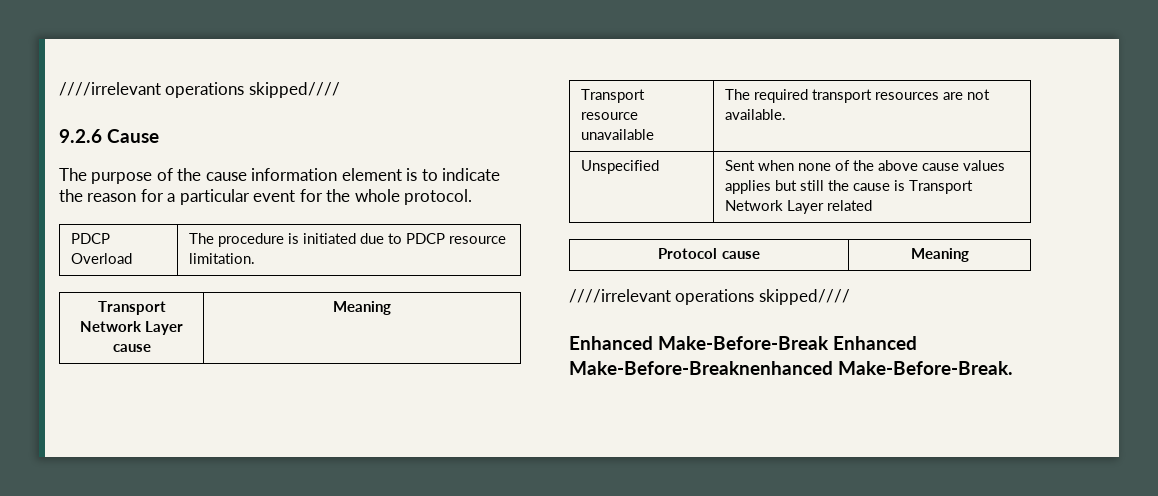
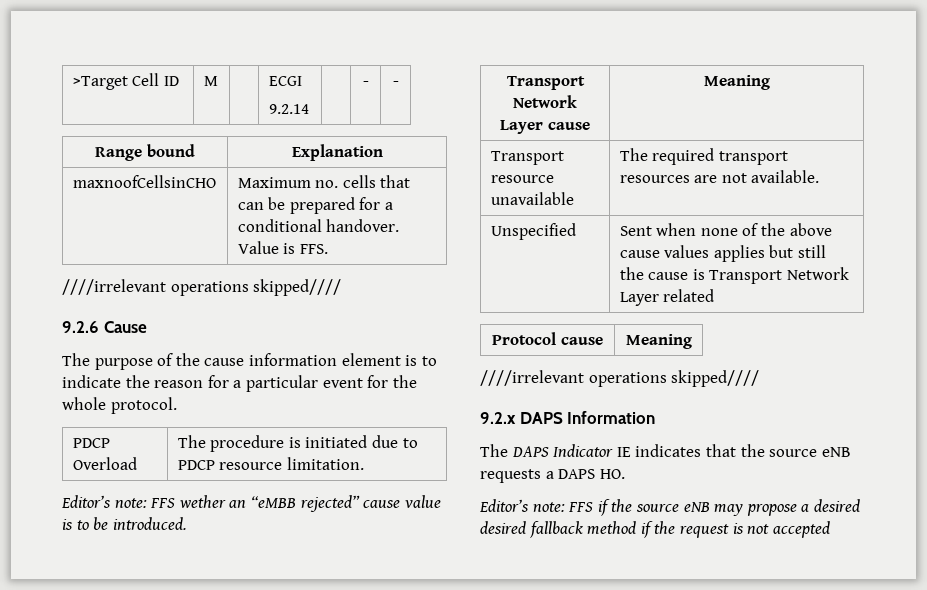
+ >Target Cell ID | M | | ECGI
+ 9.2.14 | | - | -
+ Range bound | Explanation
+ maxnoofCellsinCHO | Maximum no. cells that can be prepared for a conditional handover. Value is FFS.
+ Editor’s note: FFS wether an “eMBB rejected” cause value is to be introduced.
- Enhanced Make-Before-Break Enhanced Make-Before-Breaknenhanced Make-Before-Break.
+ 9.2.x DAPS Information
+ The DAPS Indicator IE indicates that the source eNB requests a DAPS HO.
+ Editor’s note: FFS if the source eNB may propose a desired desired fallback method if the request is not accepted

